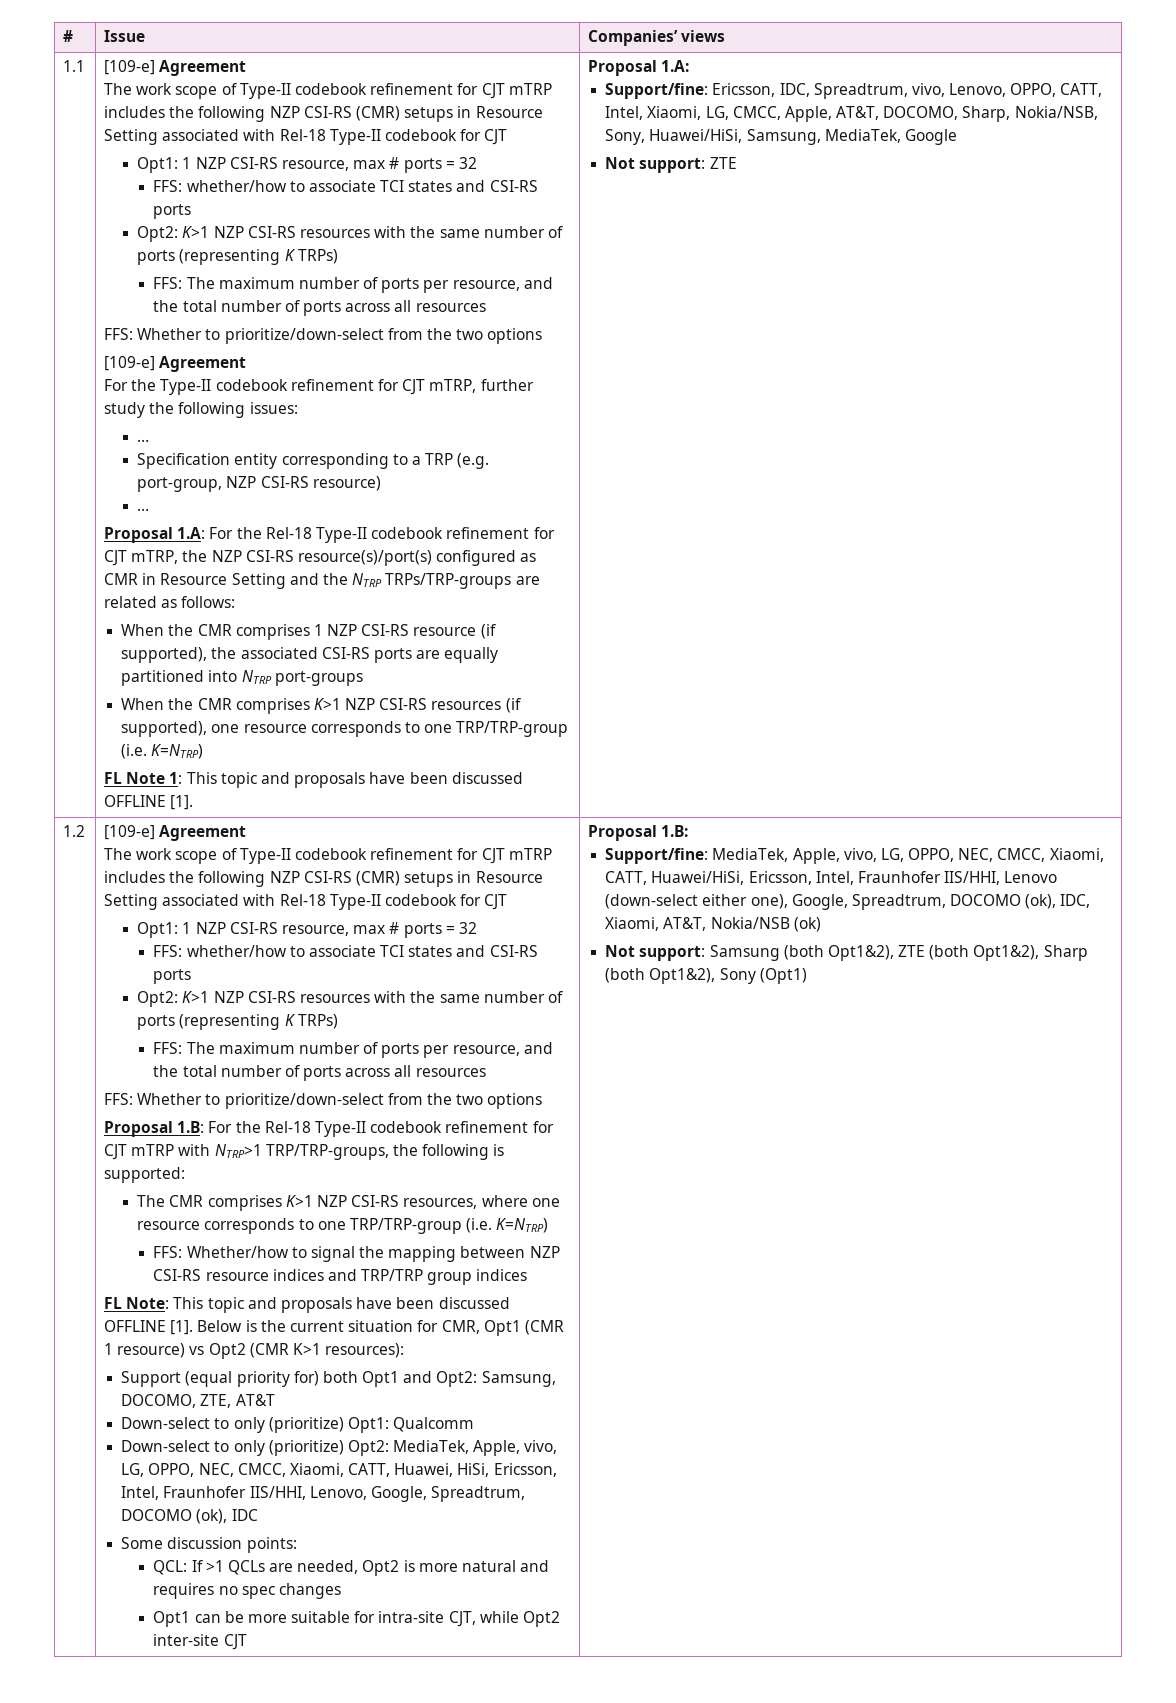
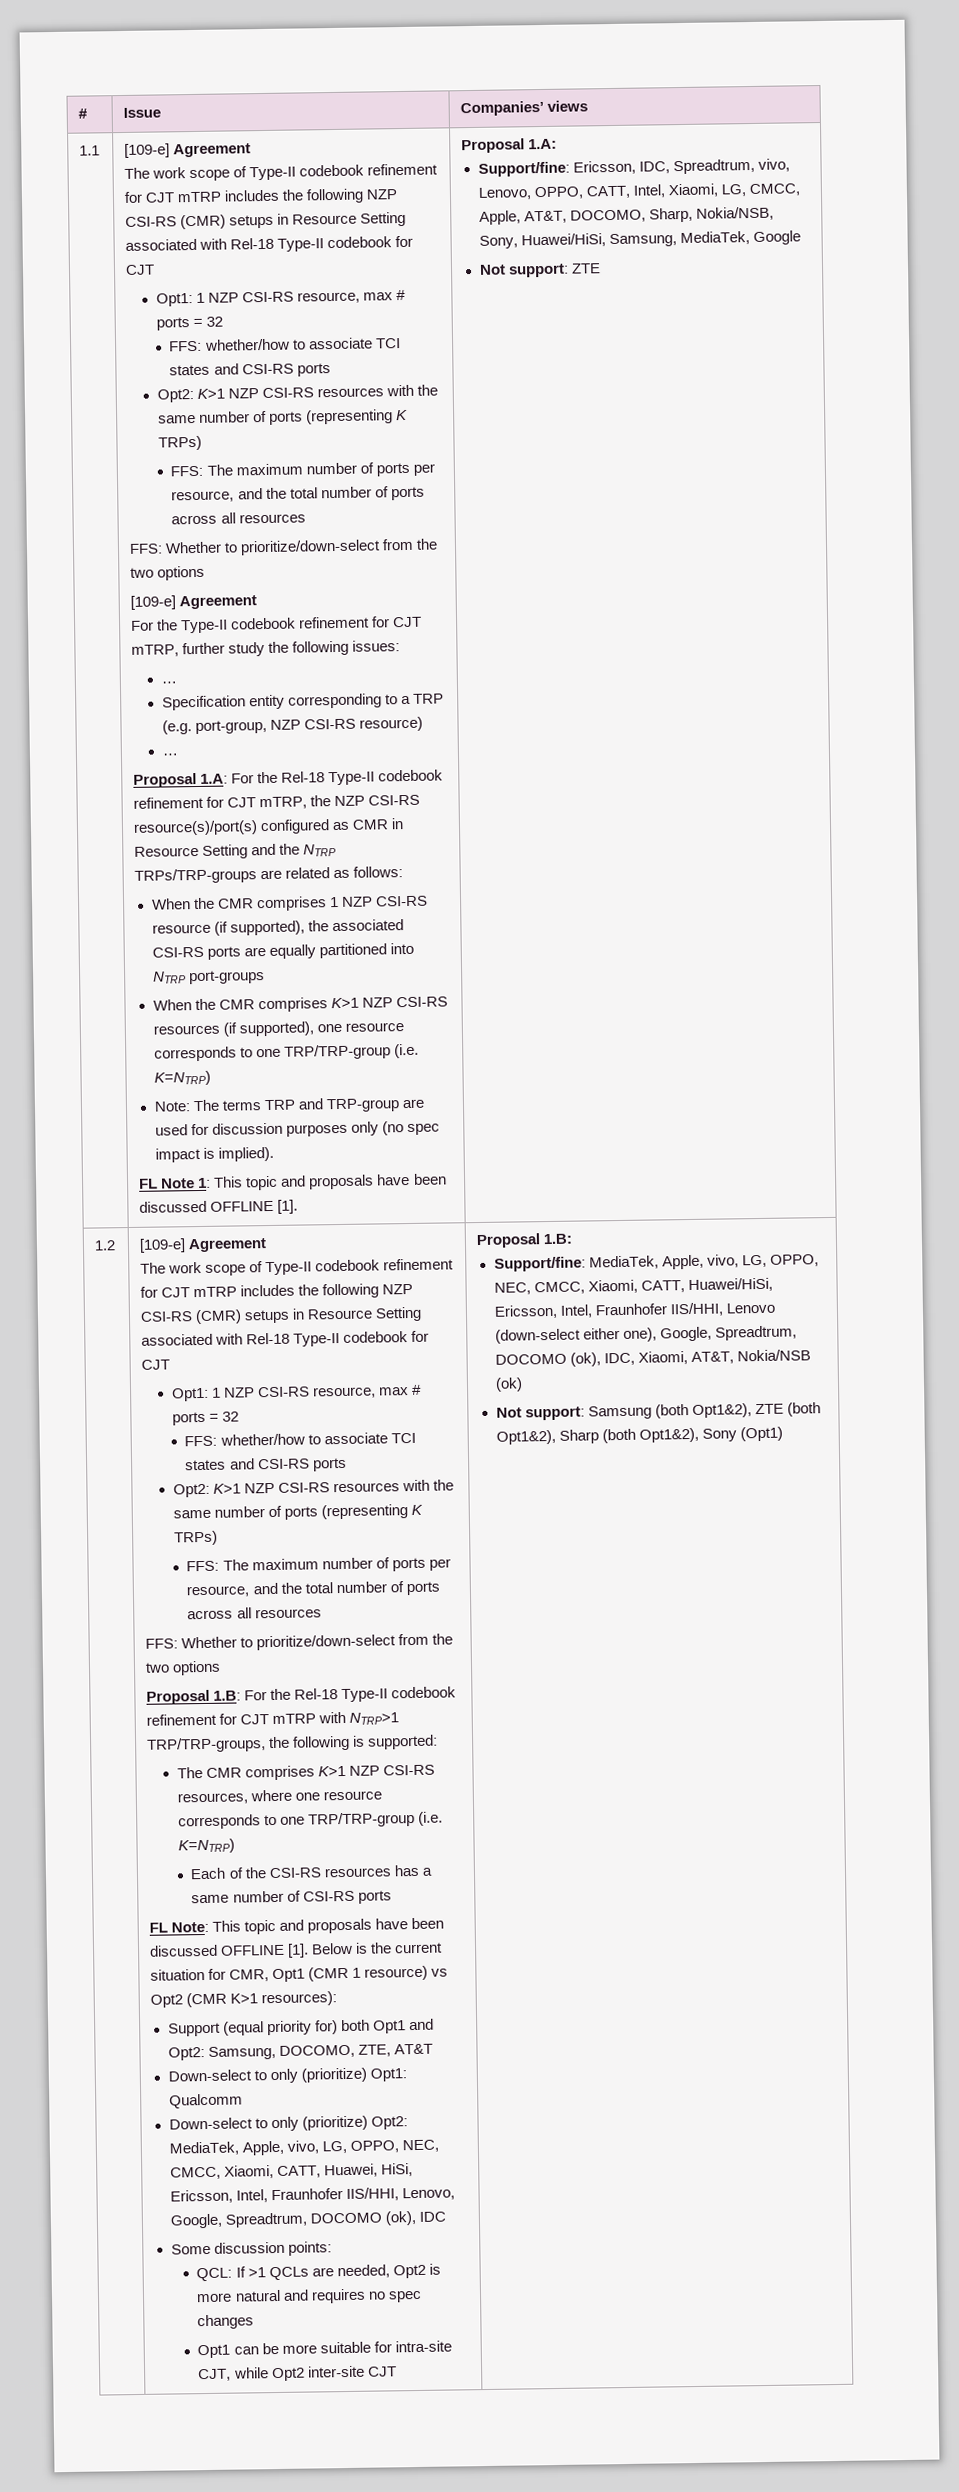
+ Note: The terms TRP and TRP-group are used for discussion purposes only (no spec impact is implied).
- FFS: Whether/how to signal the mapping between NZP CSI-RS resource indices and TRP/TRP group indices
+ Each of the CSI-RS resources has a same number of CSI-RS ports

